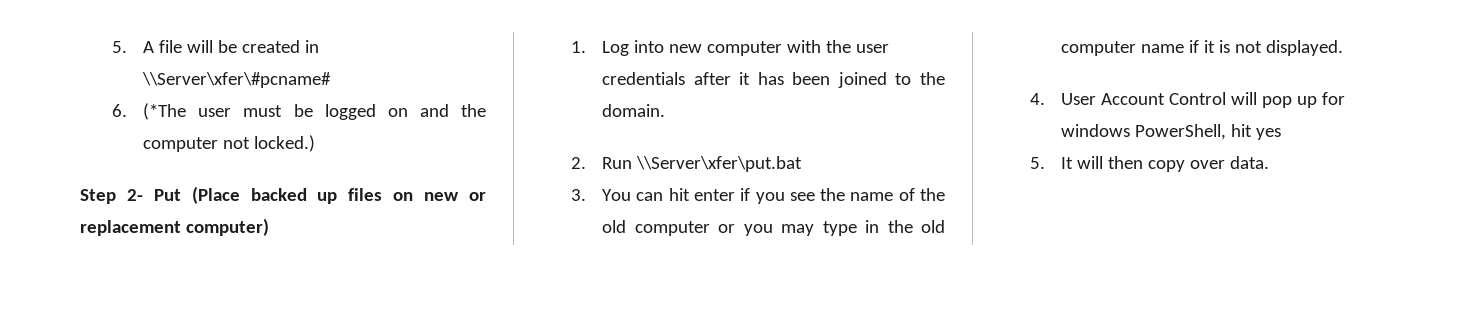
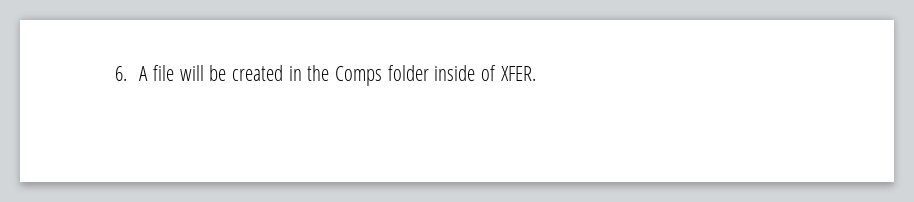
- 5. A file will be created in \\Server\xfer\#pcname#
- 6. (*The user must be logged on and the computer not locked.)
- Step 2- Put (Place backed up files on new or replacement computer)
- 1. Log into new computer with the user credentials after it has been joined to the domain.
- 2. Run \\Server\xfer\put.bat
- 3. You can hit enter if you see the name of the old computer or you may type in the old computer name if it is not displayed.
- 4. User Account Control will pop up for windows PowerShell, hit yes
- 5. It will then copy over data.
+ 6. A file will be created in the Comps folder inside of XFER.

